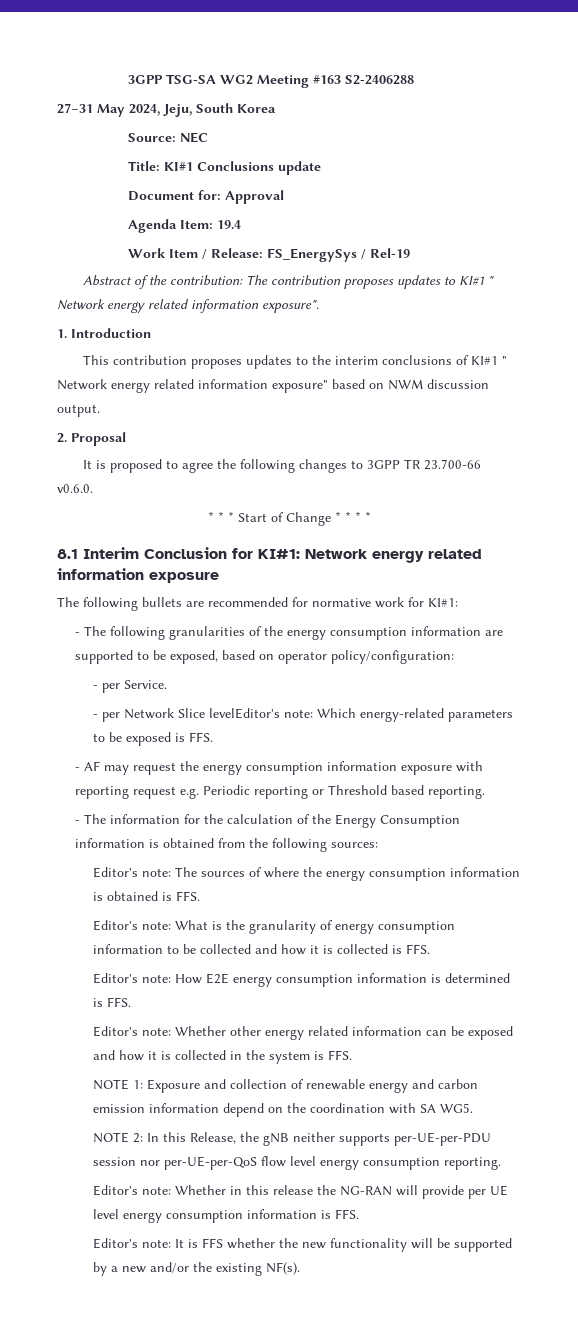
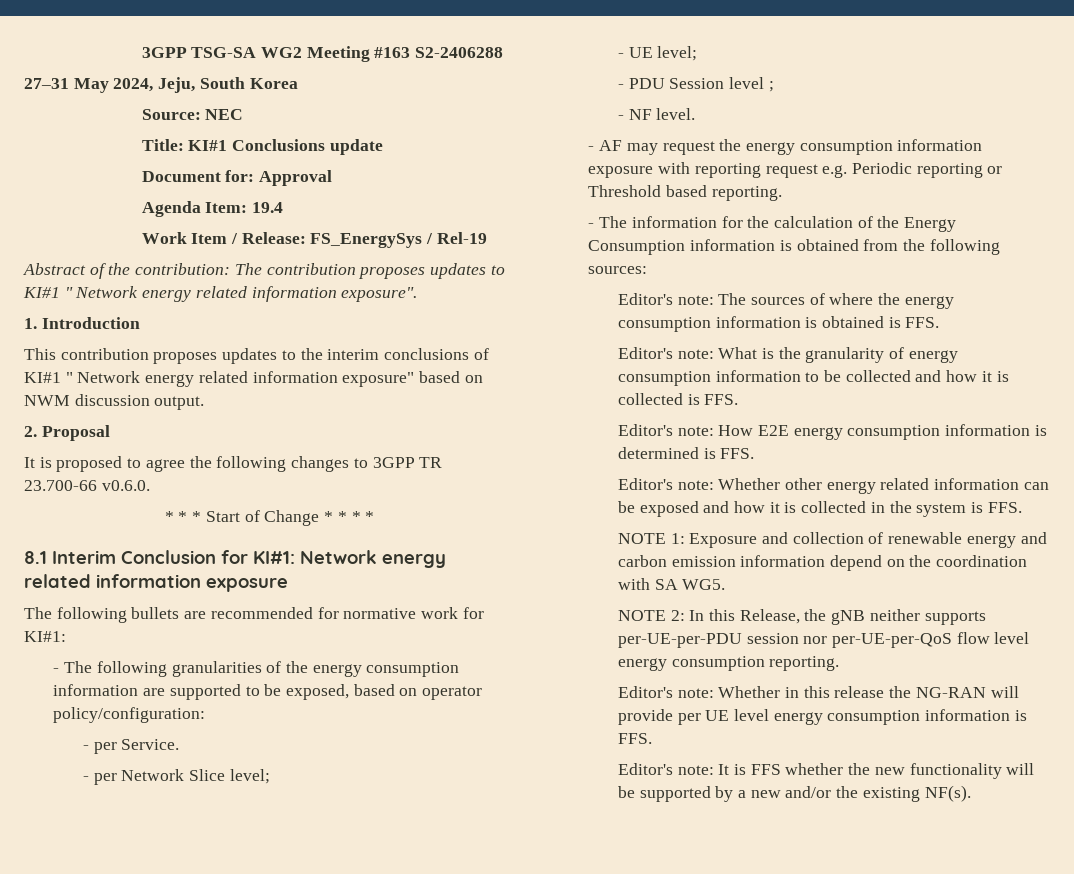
- - per Network Slice levelEditor's note: Which energy-related parameters to be exposed is FFS.
+ - per Network Slice level;
+ - UE level;
+ - PDU Session level ;
+ - NF level.

